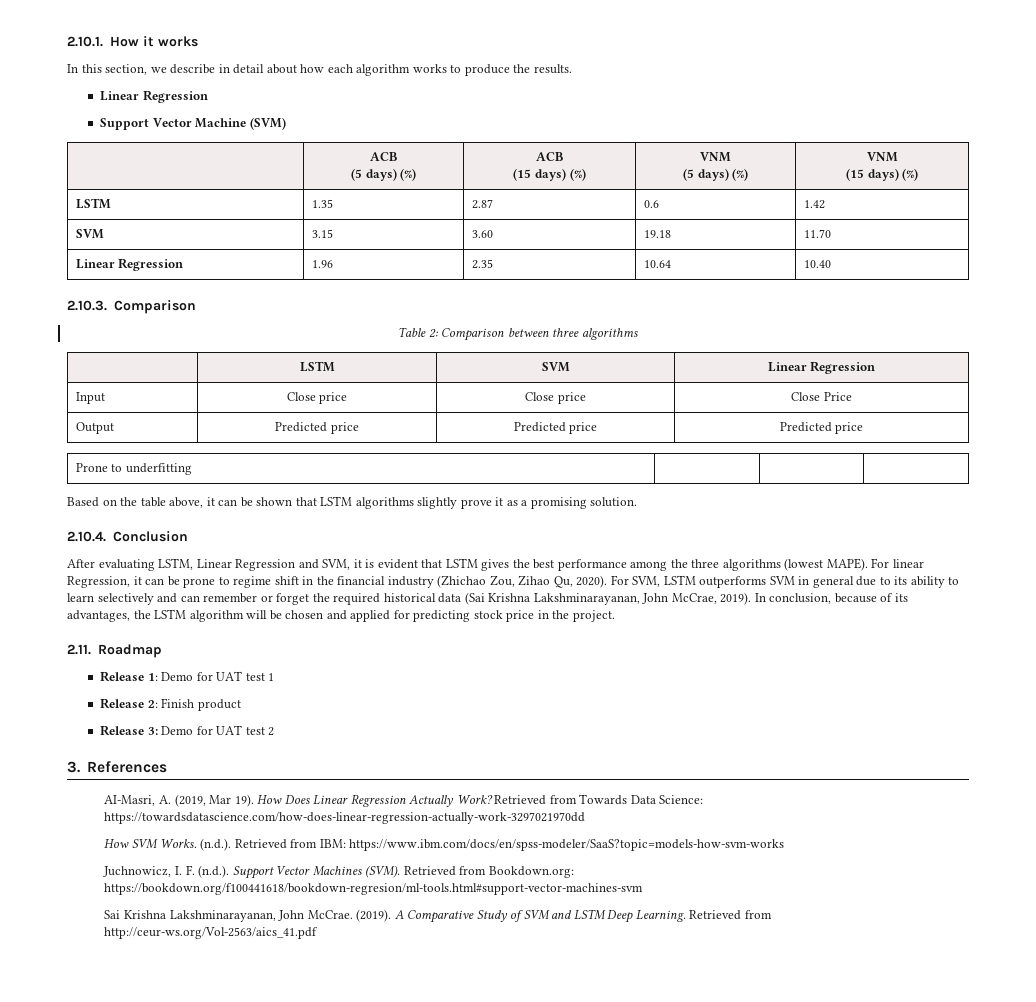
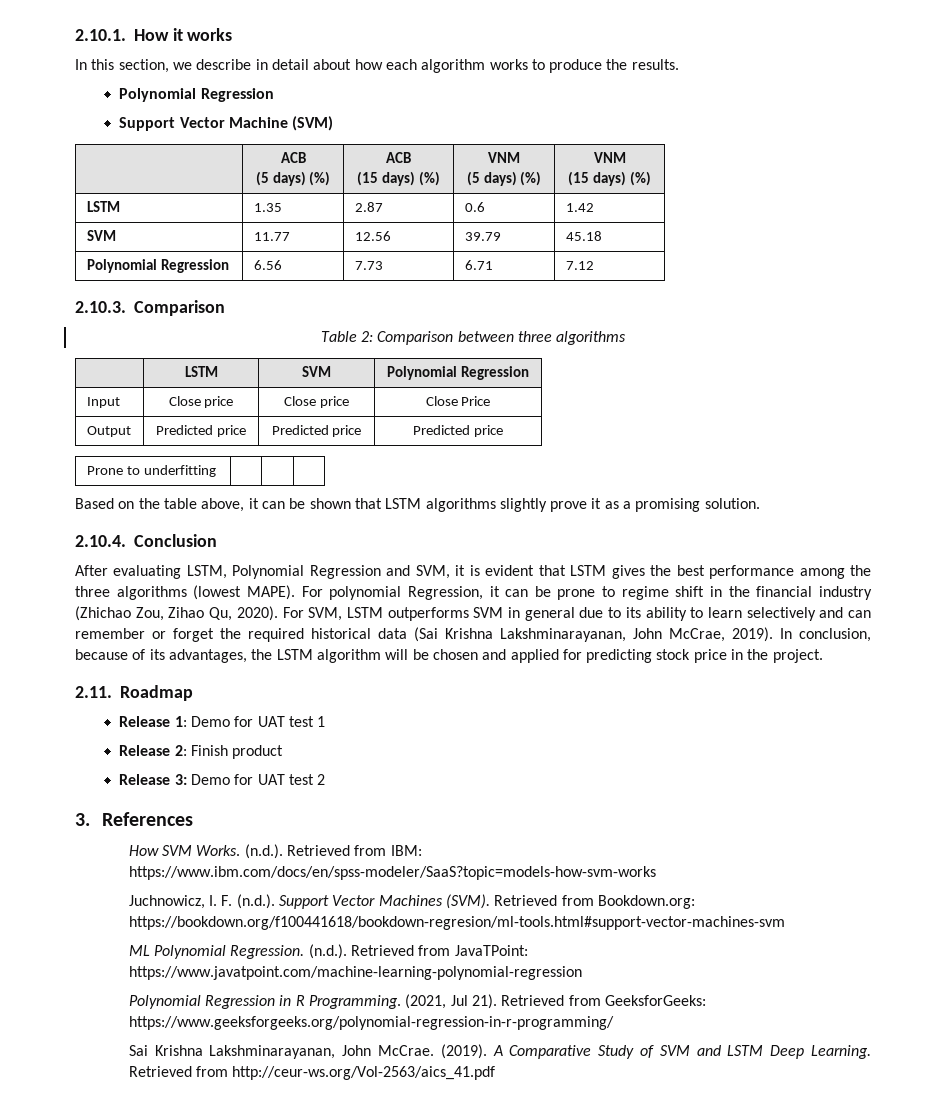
  In this section, we describe in detail about how each algorithm works to produce the results.
- Linear Regression
+ Polynomial Regression
- SVM | 3.15 | 3.60 | 19.18 | 11.70
- Linear Regression | 1.96 | 2.35 | 10.64 | 10.40
+ SVM | 11.77 | 12.56 | 39.79 | 45.18
+ Polynomial Regression | 6.56 | 7.73 | 6.71 | 7.12
- | LSTM | SVM | Linear Regression
+ | LSTM | SVM | Polynomial Regression
- After evaluating LSTM, Linear Regression and SVM, it is evident that LSTM gives the best performance among the three algorithms (lowest MAPE).
+ After evaluating LSTM, Polynomial Regression and SVM, it is evident that LSTM gives the best performance among the three algorithms (lowest MAPE).
- For linear Regression, it can be prone to regime shift in the financial industry (Zhichao Zou, Zihao Qu, 2020).
+ For polynomial Regression, it can be prone to regime shift in the financial industry (Zhichao Zou, Zihao Qu, 2020).
- AI-Masri, A. (2019, Mar 19). How Does Linear Regression Actually Work? Retrieved from Towards Data Science: https://towardsdatascience.com/how-does-linear-regression-actually-work-3297021970dd
+ ML Polynomial Regression. (n.d.). Retrieved from JavaTPoint: https://www.javatpoint.com/machine-learning-polynomial-regression
+ Polynomial Regression in R Programming. (2021, Jul 21). Retrieved from GeeksforGeeks: https://www.geeksforgeeks.org/polynomial-regression-in-r-programming/

